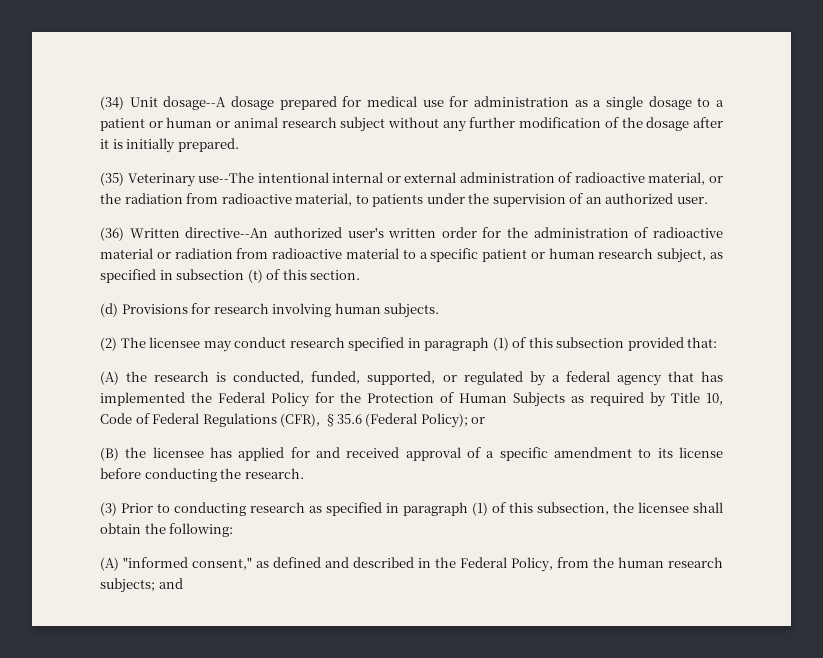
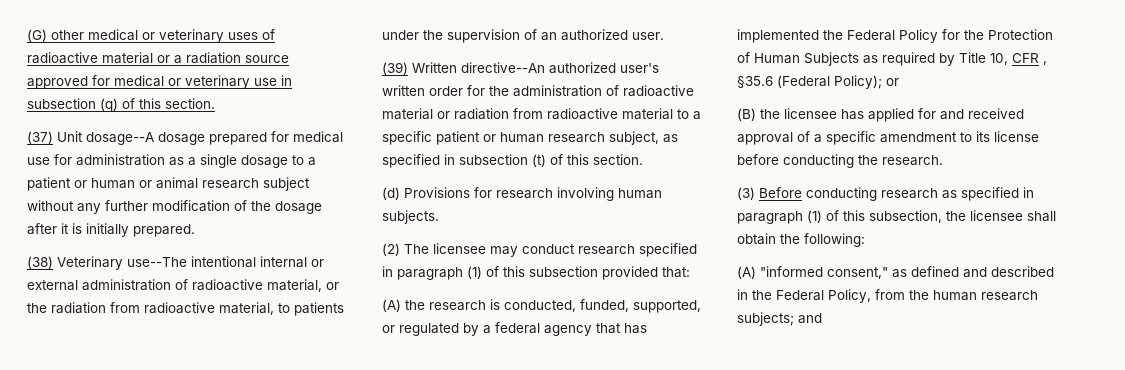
- (34) Unit dosage--A dosage prepared for medical use for administration as a single dosage to a patient or human or animal research subject without any further modification of the dosage after it is initially prepared.
+ (G) other medical or veterinary uses of radioactive material or a radiation source approved for medical or veterinary use in subsection (q) of this section.
+ (37) Unit dosage--A dosage prepared for medical use for administration as a single dosage to a patient or human or animal research subject without any further modification of the dosage after it is initially prepared.
- (35) Veterinary use--The intentional internal or external administration of radioactive material, or the radiation from radioactive material, to patients under the supervision of an authorized user.
+ (38) Veterinary use--The intentional internal or external administration of radioactive material, or the radiation from radioactive material, to patients under the supervision of an authorized user.
- (36) Written directive--An authorized user's written order for the administration of radioactive material or radiation from radioactive material to a specific patient or human research subject, as specified in subsection (t) of this section.
+ (39) Written directive--An authorized user's written order for the administration of radioactive material or radiation from radioactive material to a specific patient or human research subject, as specified in subsection (t) of this section.
- (A) the research is conducted, funded, supported, or regulated by a federal agency that has implemented the Federal Policy for the Protection of Human Subjects as required by Title 10, Code of Federal Regulations (CFR), §35.6 (Federal Policy); or
+ (A) the research is conducted, funded, supported, or regulated by a federal agency that has implemented the Federal Policy for the Protection of Human Subjects as required by Title 10, CFR , §35.6 (Federal Policy); or
- (3) Prior to conducting research as specified in paragraph (1) of this subsection, the licensee shall obtain the following:
+ (3) Before conducting research as specified in paragraph (1) of this subsection, the licensee shall obtain the following:

